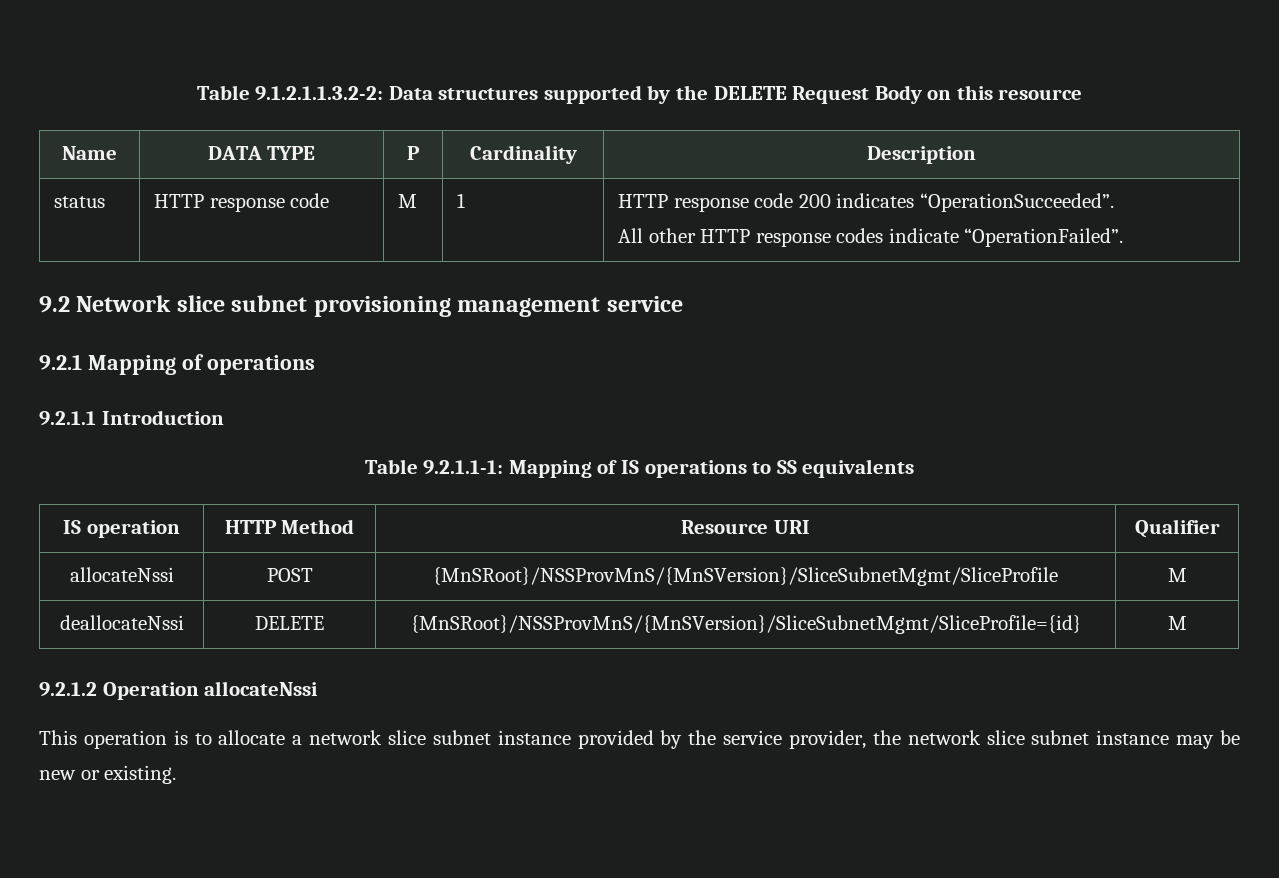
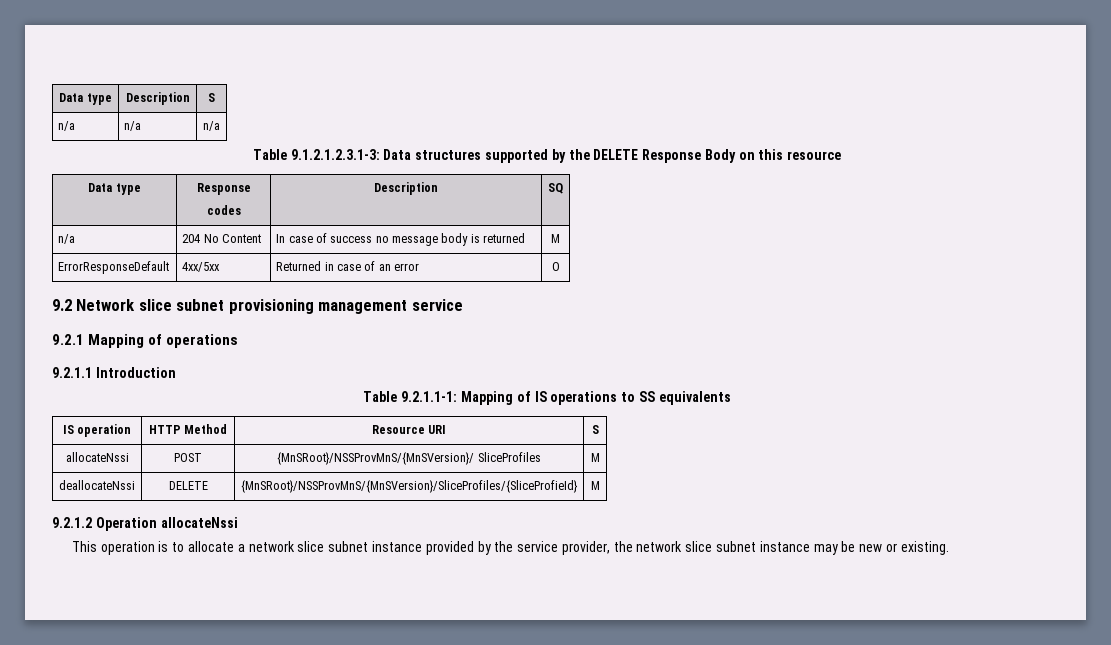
- Table 9.1.2.1.1.3.2-2: Data structures supported by the DELETE Request Body on this resource
+ Data type | Description | S
+ n/a | n/a | n/a
+ Table 9.1.2.1.2.3.1-3: Data structures supported by the DELETE Response Body on this resource
- Name | DATA TYPE | P | Cardinality | Description
- status | HTTP response code | M | 1 | HTTP response code 200 indicates “OperationSucceeded”.
- All other HTTP response codes indicate “OperationFailed”.
+ Data type | Response
+ codes | Description | SQ
+ n/a | 204 No Content | In case of success no message body is returned | M
+ ErrorResponseDefault | 4xx/5xx | Returned in case of an error | O
- IS operation | HTTP Method | Resource URI | Qualifier
+ IS operation | HTTP Method | Resource URI | S
- allocateNssi | POST | {MnSRoot}/NSSProvMnS/{MnSVersion}/SliceSubnetMgmt/SliceProfile | M
+ allocateNssi | POST | {MnSRoot}/NSSProvMnS/{MnSVersion}/ SliceProfiles | M
- deallocateNssi | DELETE | {MnSRoot}/NSSProvMnS/{MnSVersion}/SliceSubnetMgmt/SliceProfile={id} | M
+ deallocateNssi | DELETE | {MnSRoot}/NSSProvMnS/{MnSVersion}/SliceProfiles/{SliceProfieId} | M

